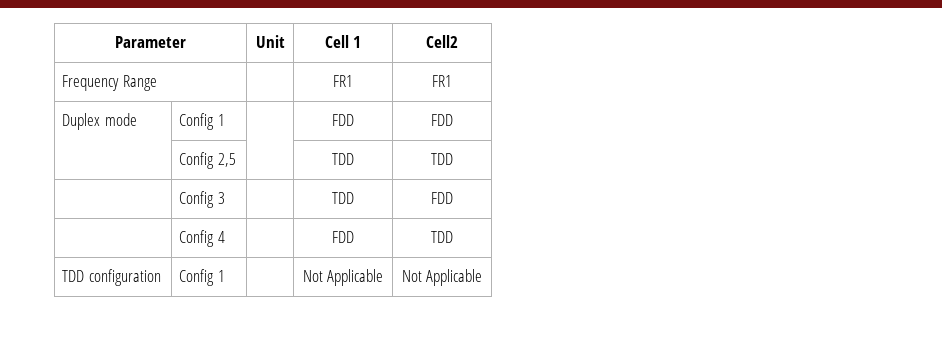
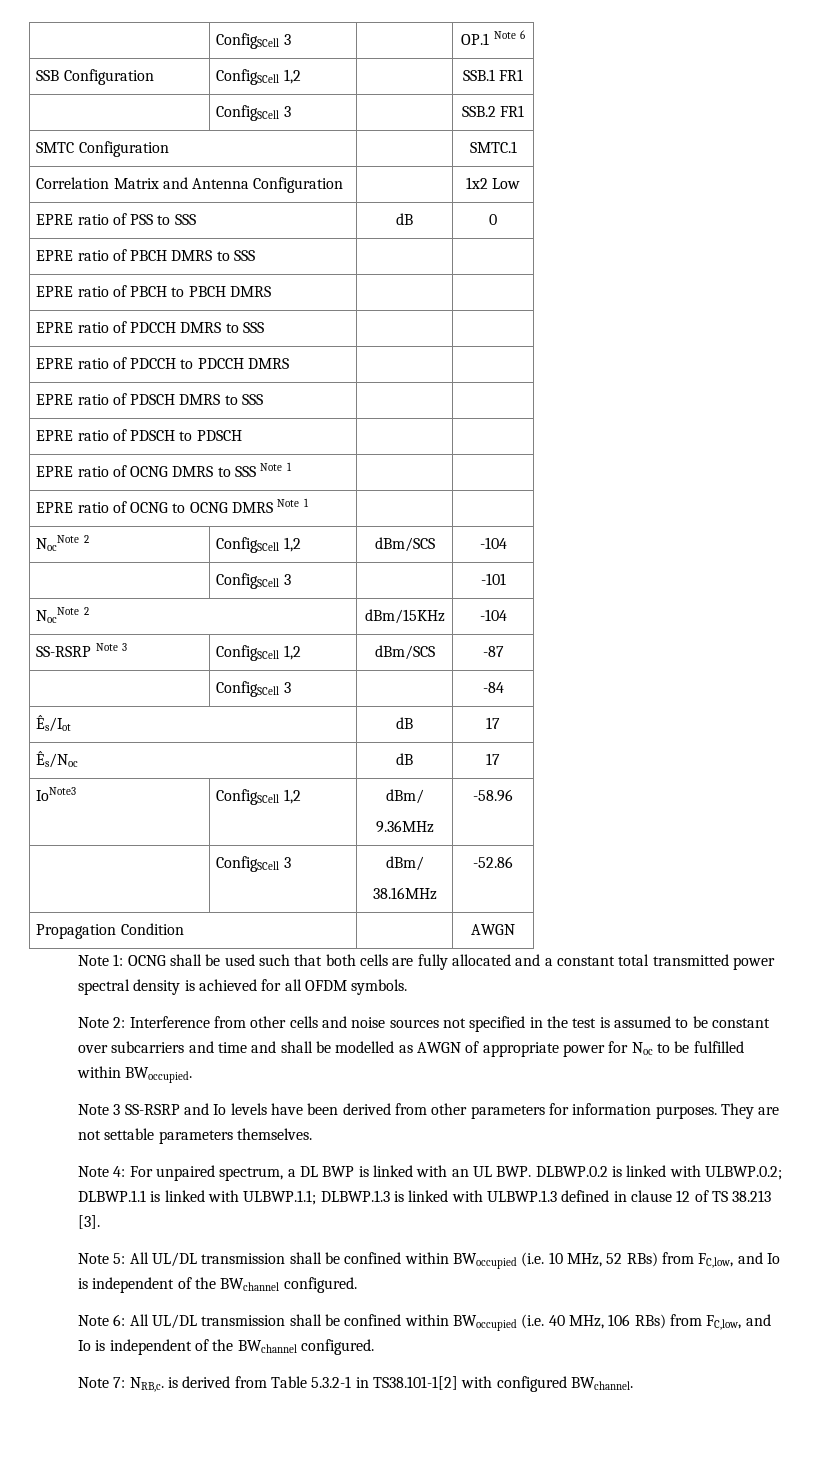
- Parameter | Unit | Cell 1 | Cell2
- Frequency Range | | FR1 | FR1
- Duplex mode | Config 1 | | FDD | FDD
- | Config 2,5 | | TDD | TDD
- | Config 3 | | TDD | FDD
- | Config 4 | | FDD | TDD
- TDD configuration | Config 1 | | Not Applicable | Not Applicable
+ | ConfigSCell 3 | | OP.1 Note 6
+ SSB Configuration | ConfigSCell 1,2 | | SSB.1 FR1
+ | ConfigSCell 3 | | SSB.2 FR1
+ SMTC Configuration | | SMTC.1
+ Correlation Matrix and Antenna Configuration | | 1x2 Low
+ EPRE ratio of PSS to SSS | dB | 0
+ EPRE ratio of PBCH DMRS to SSS | |
+ EPRE ratio of PBCH to PBCH DMRS | |
+ EPRE ratio of PDCCH DMRS to SSS | |
+ EPRE ratio of PDCCH to PDCCH DMRS | |
+ EPRE ratio of PDSCH DMRS to SSS | |
+ EPRE ratio of PDSCH to PDSCH | |
+ EPRE ratio of OCNG DMRS to SSS Note 1 | |
+ EPRE ratio of OCNG to OCNG DMRS Note 1 | |
+ NocNote 2 | ConfigSCell 1,2 | dBm/SCS | -104
+ | ConfigSCell 3 | | -101
+ NocNote 2 | dBm/15KHz | -104
+ SS-RSRP Note 3 | ConfigSCell 1,2 | dBm/SCS | -87
+ | ConfigSCell 3 | | -84
+ Ês/Iot | dB | 17
+ Ês/Noc | dB | 17
+ IoNote3 | ConfigSCell 1,2 | dBm/
+ 9.36MHz | -58.96
+ | ConfigSCell 3 | dBm/
+ 38.16MHz | -52.86
+ Propagation Condition | | AWGN
+ Note 1: OCNG shall be used such that both cells are fully allocated and a constant total transmitted power spectral density is achieved for all OFDM symbols.
+ Note 2: Interference from other cells and noise sources not specified in the test is assumed to be constant over subcarriers and time and shall be modelled as AWGN of appropriate power for Noc to be fulfilled within BWoccupied.
+ Note 3 SS-RSRP and Io levels have been derived from other parameters for information purposes. They are not settable parameters themselves.
+ Note 4: For unpaired spectrum, a DL BWP is linked with an UL BWP. DLBWP.0.2 is linked with ULBWP.0.2; DLBWP.1.1 is linked with ULBWP.1.1; DLBWP.1.3 is linked with ULBWP.1.3 defined in clause 12 of TS 38.213 [3].
+ Note 5: All UL/DL transmission shall be confined within BWoccupied (i.e. 10 MHz, 52 RBs) from FC,low, and Io is independent of the BWchannel configured.
+ Note 6: All UL/DL transmission shall be confined within BWoccupied (i.e. 40 MHz, 106 RBs) from FC,low, and Io is independent of the BWchannel configured.
+ Note 7: NRB,c. is derived from Table 5.3.2-1 in TS38.101-1[2] with configured BWchannel.

